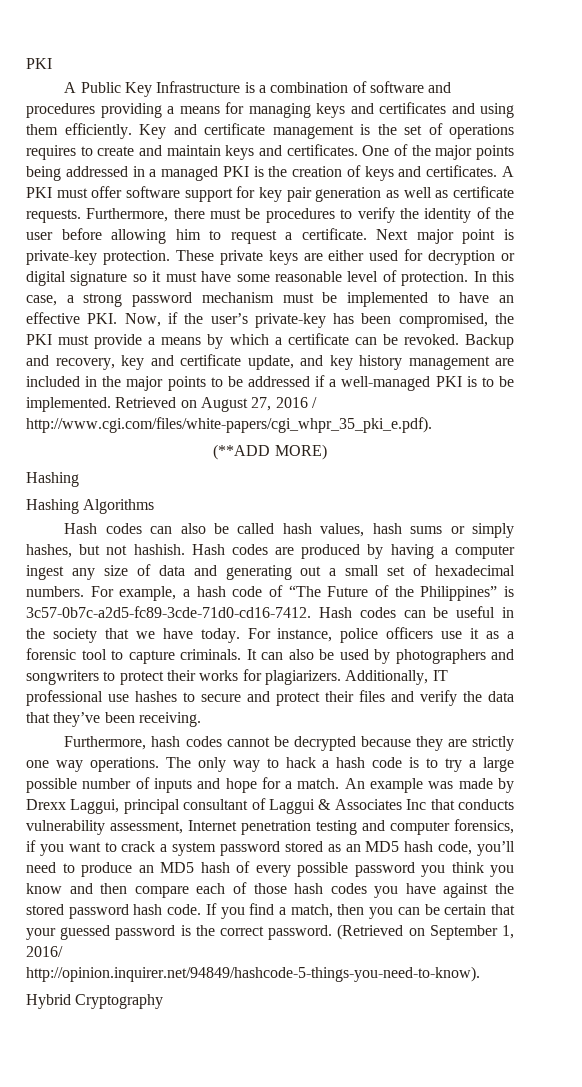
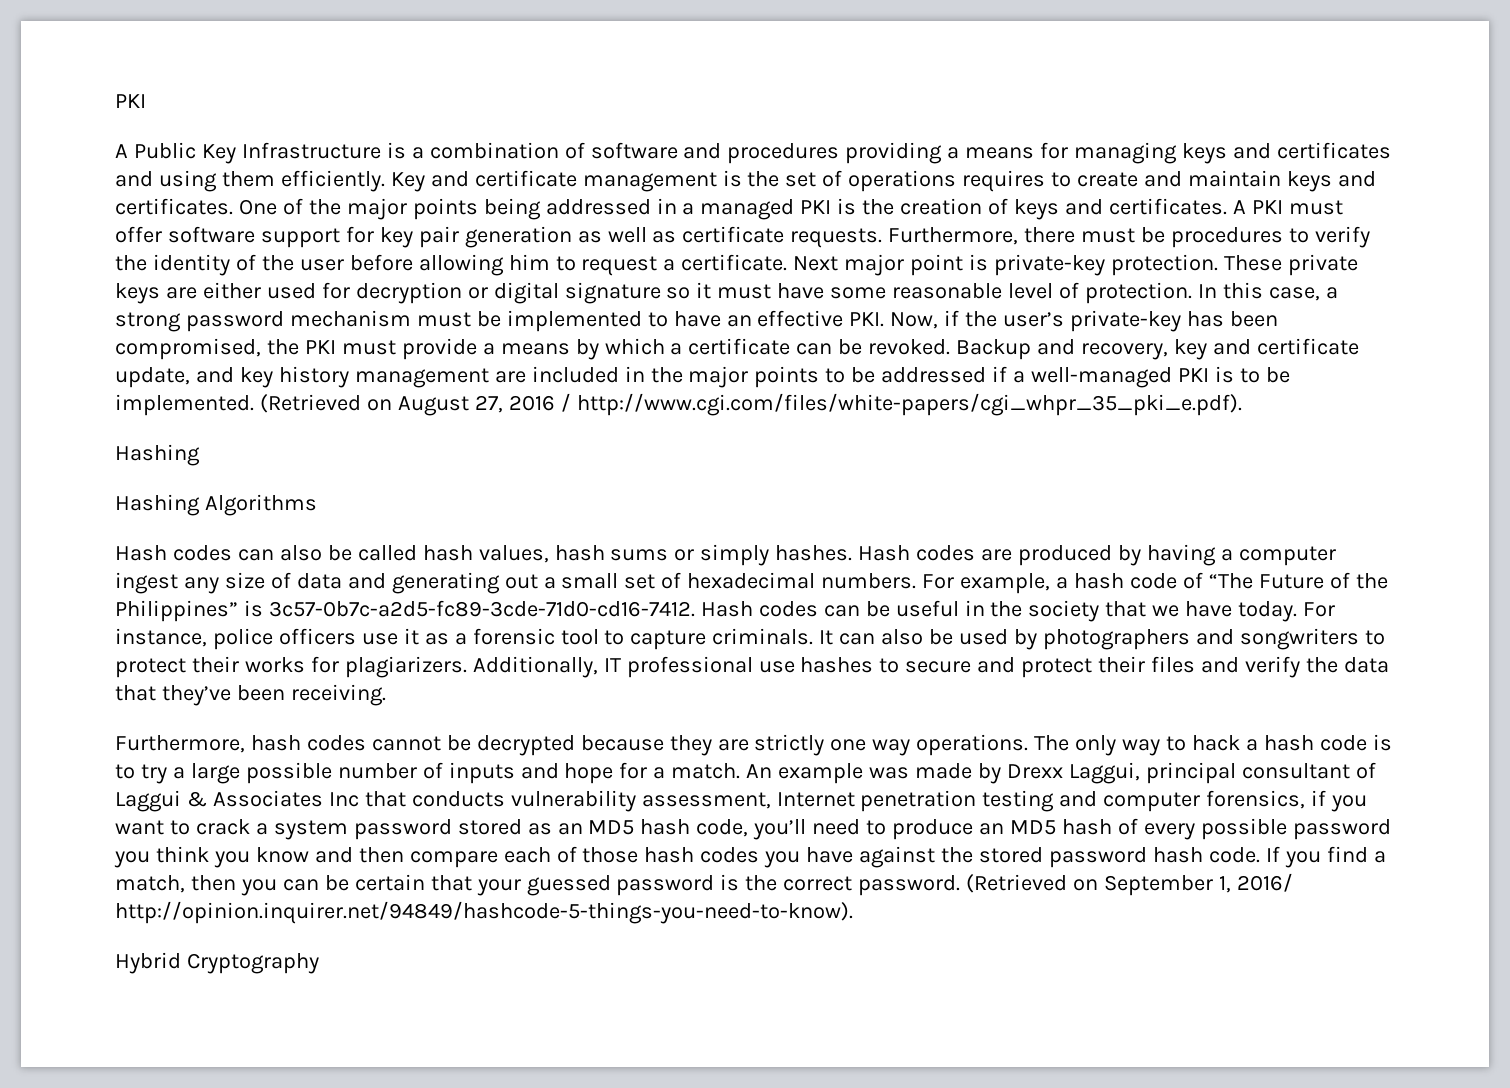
- Retrieved on August 27, 2016 / http://www.cgi.com/files/white-papers/cgi_whpr_35_pki_e.pdf).
+ (Retrieved on August 27, 2016 / http://www.cgi.com/files/white-papers/cgi_whpr_35_pki_e.pdf).
- (**ADD MORE)
- Hash codes can also be called hash values, hash sums or simply hashes, but not hashish.
+ Hash codes can also be called hash values, hash sums or simply hashes.

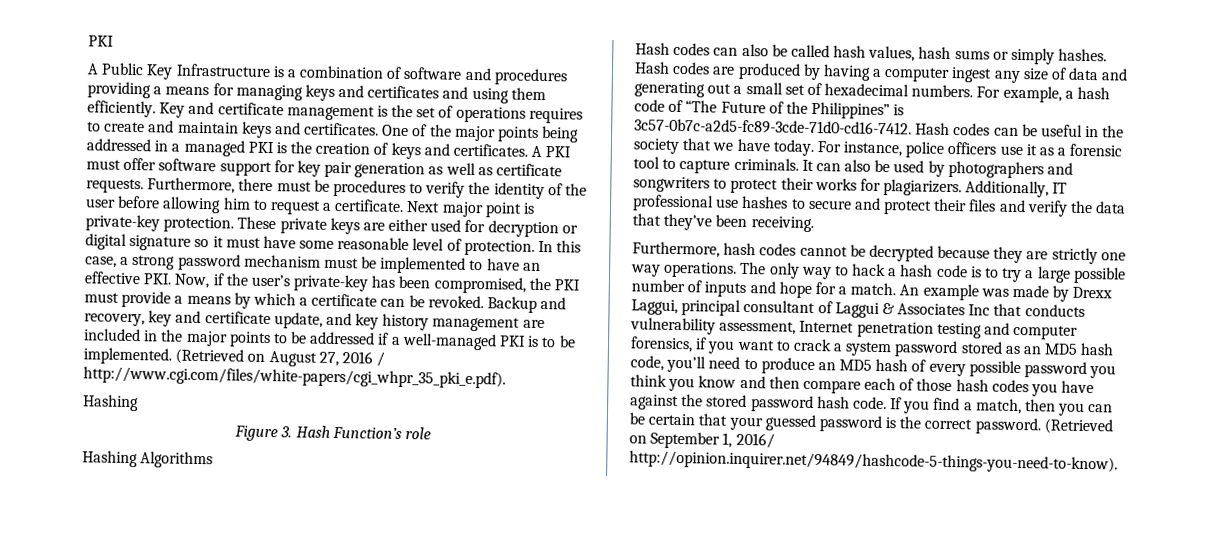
+ Figure 3. Hash Function’s role
- Hybrid Cryptography

